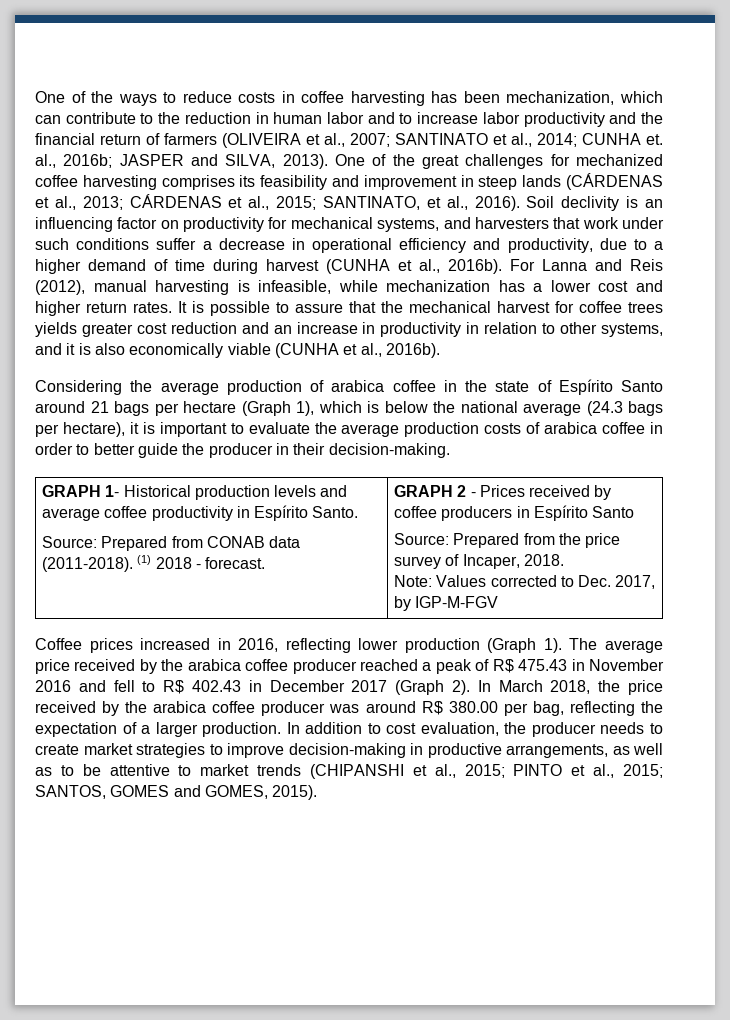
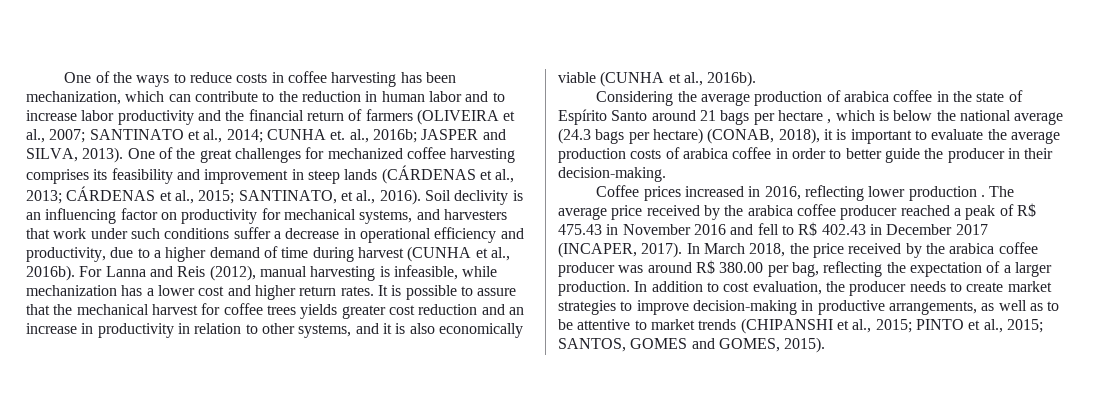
- Considering the average production of arabica coffee in the state of Espírito Santo around 21 bags per hectare (Graph 1), which is below the national average (24.3 bags per hectare), it is important to evaluate the average production costs of arabica coffee in order to better guide the producer in their decision-making.
+ Considering the average production of arabica coffee in the state of Espírito Santo around 21 bags per hectare , which is below the national average (24.3 bags per hectare) (CONAB, 2018), it is important to evaluate the average production costs of arabica coffee in order to better guide the producer in their decision-making.
- GRAPH 1- Historical production levels and average coffee productivity in Espírito Santo.
- Source: Prepared from CONAB data (2011-2018). (1) 2018 - forecast. | GRAPH 2 - Prices received by coffee producers in Espírito Santo
- Source: Prepared from the price survey of Incaper, 2018.
- Note: Values corrected to Dec. 2017, by IGP-M-FGV
- Coffee prices increased in 2016, reflecting lower production (Graph 1).
+ Coffee prices increased in 2016, reflecting lower production .
- The average price received by the arabica coffee producer reached a peak of R$ 475.43 in November 2016 and fell to R$ 402.43 in December 2017 (Graph 2).
+ The average price received by the arabica coffee producer reached a peak of R$ 475.43 in November 2016 and fell to R$ 402.43 in December 2017 (INCAPER, 2017).

